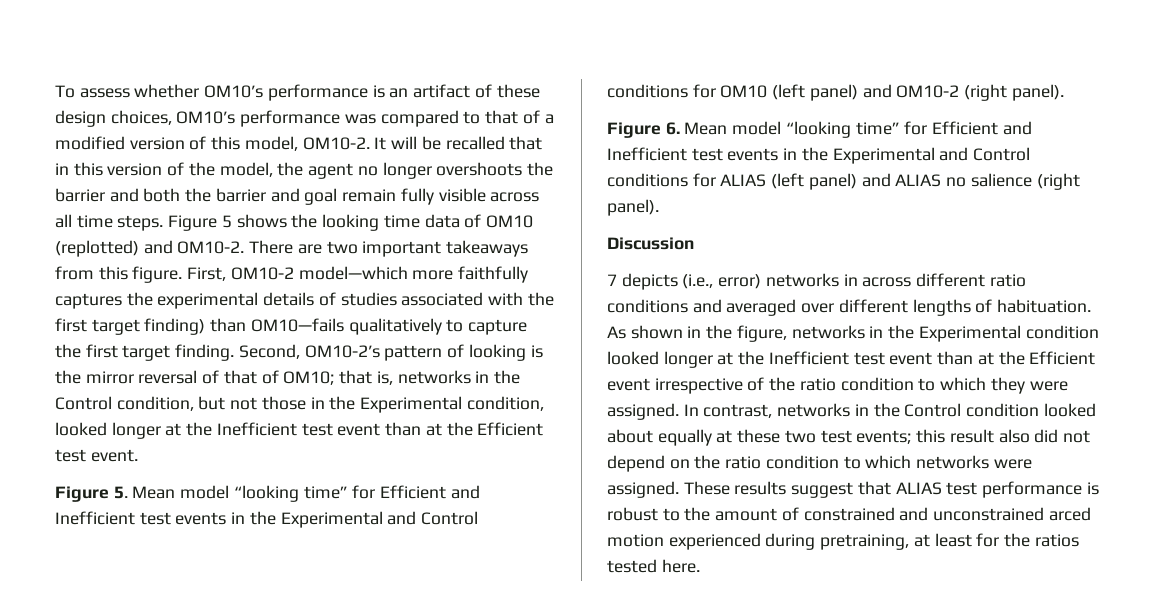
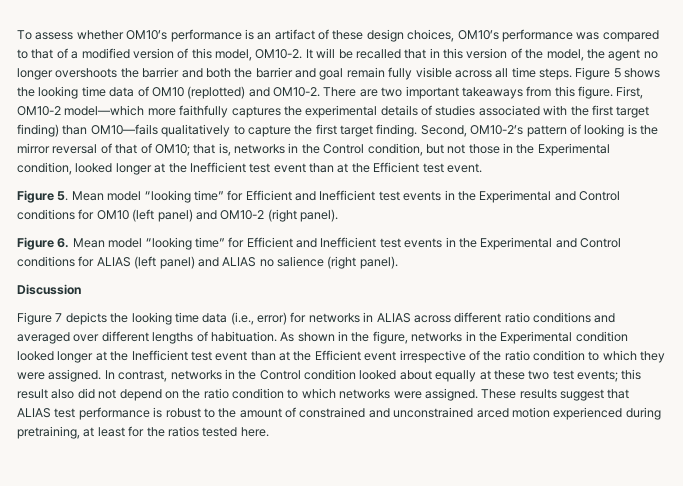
- 7 depicts (i.e., error) networks in across different ratio conditions and averaged over different lengths of habituation.
+ Figure 7 depicts the looking time data (i.e., error) for networks in ALIAS across different ratio conditions and averaged over different lengths of habituation.

